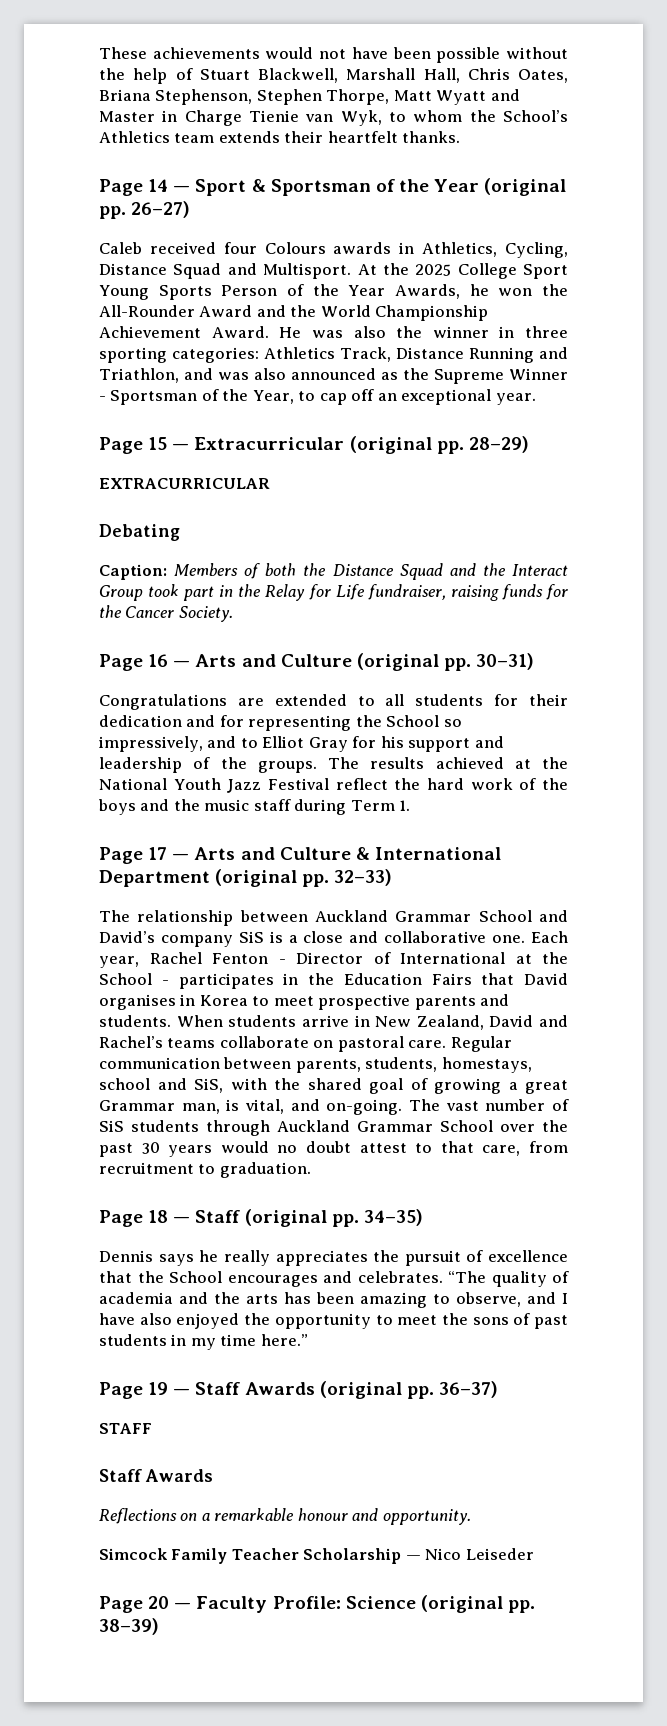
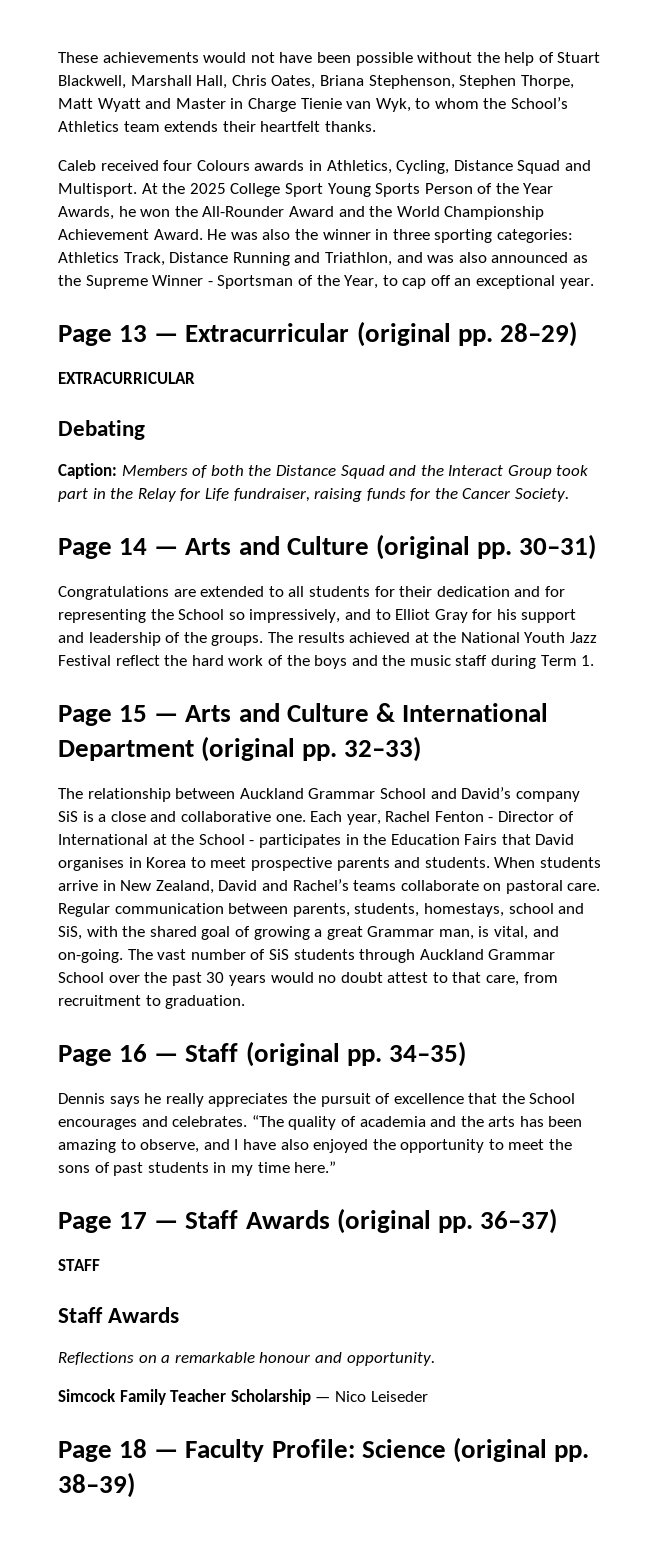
- Page 14 — Sport & Sportsman of the Year (original pp. 26–27)
- Page 15 — Extracurricular (original pp. 28–29)
+ Page 13 — Extracurricular (original pp. 28–29)
- Page 16 — Arts and Culture (original pp. 30–31)
+ Page 14 — Arts and Culture (original pp. 30–31)
- Page 17 — Arts and Culture & International Department (original pp. 32–33)
+ Page 15 — Arts and Culture & International Department (original pp. 32–33)
- Page 18 — Staff (original pp. 34–35)
+ Page 16 — Staff (original pp. 34–35)
- Page 19 — Staff Awards (original pp. 36–37)
+ Page 17 — Staff Awards (original pp. 36–37)
- Page 20 — Faculty Profile: Science (original pp. 38–39)
+ Page 18 — Faculty Profile: Science (original pp. 38–39)

